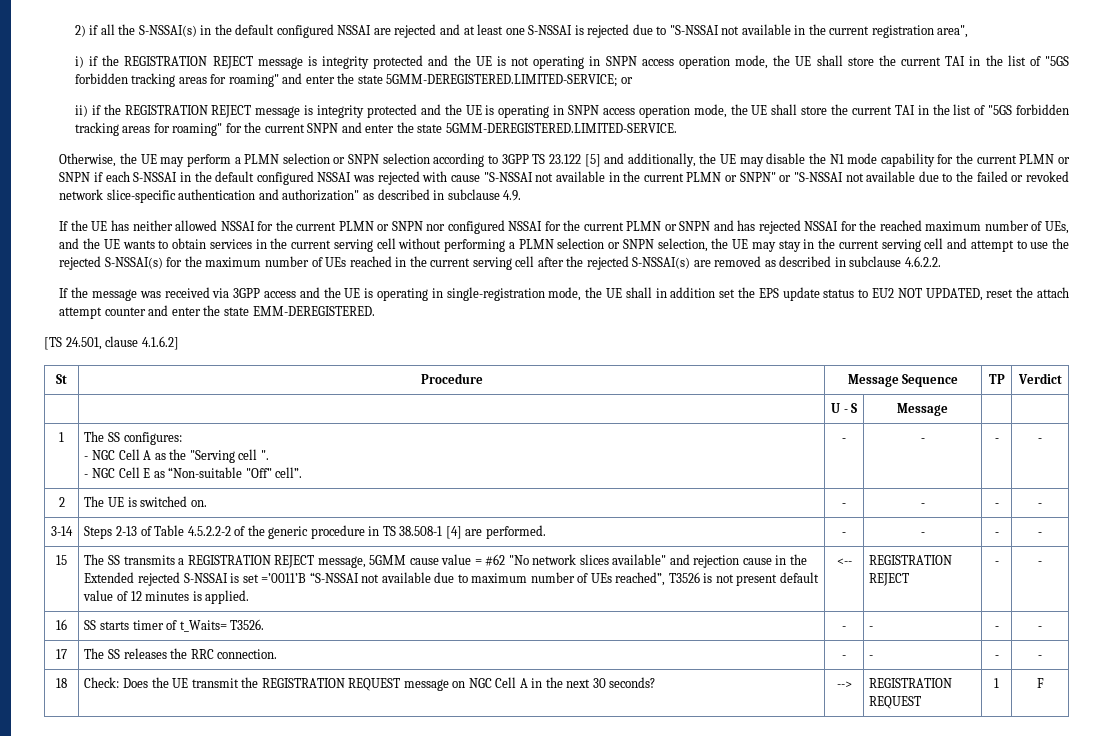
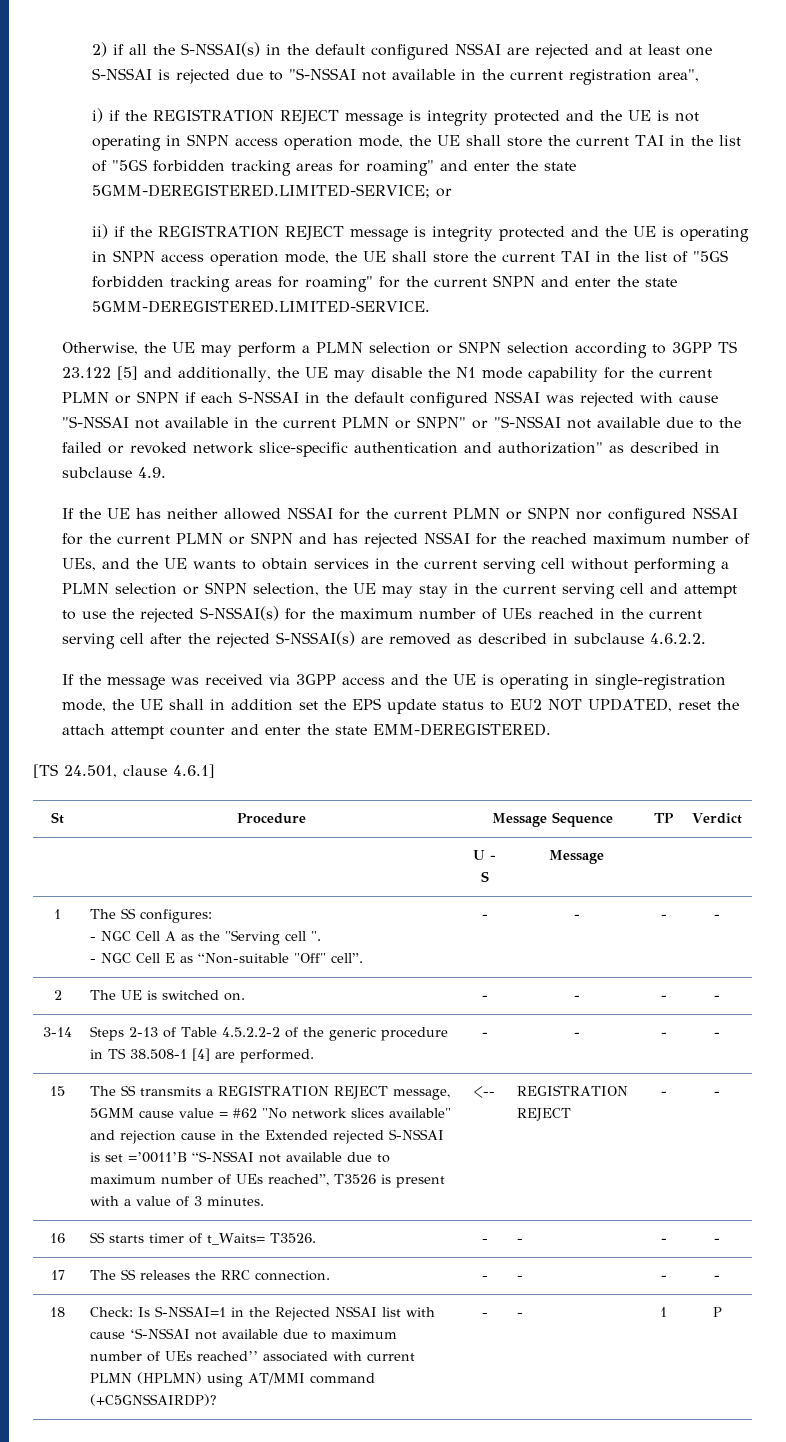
- [TS 24.501, clause 4.1.6.2]
+ [TS 24.501, clause 4.6.1]
- The SS transmits a REGISTRATION REJECT message, 5GMM cause value = #62 "No network slices available" and rejection cause in the Extended rejected S-NSSAI is set =’0011’B “S-NSSAI not available due to maximum number of UEs reached”, T3526 is not present default value of 12 minutes is applied.
+ The SS transmits a REGISTRATION REJECT message, 5GMM cause value = #62 "No network slices available" and rejection cause in the Extended rejected S-NSSAI is set =’0011’B “S-NSSAI not available due to maximum number of UEs reached”, T3526 is present with a value of 3 minutes.
- 18 | Check: Does the UE transmit the REGISTRATION REQUEST message on NGC Cell A in the next 30 seconds? | --> | REGISTRATION REQUEST | 1 | F
+ 18 | Check: Is S-NSSAI=1 in the Rejected NSSAI list with cause ‘S-NSSAI not available due to maximum number of UEs reached’’ associated with current PLMN (HPLMN) using AT/MMI command (+C5GNSSAIRDP)? | - | - | 1 | P

